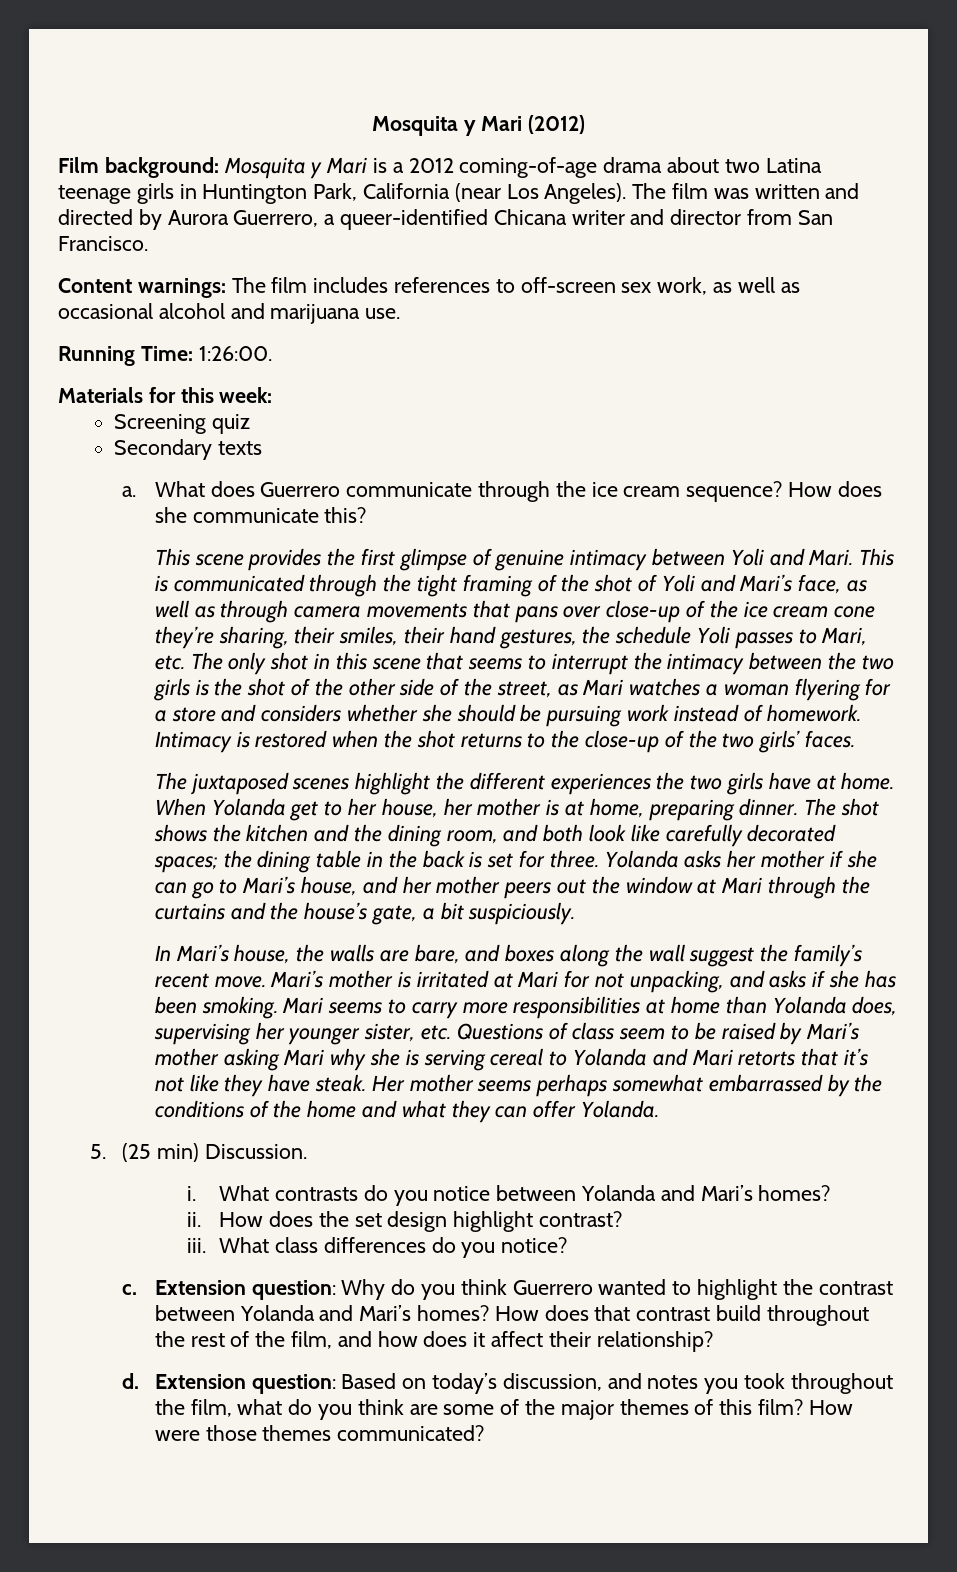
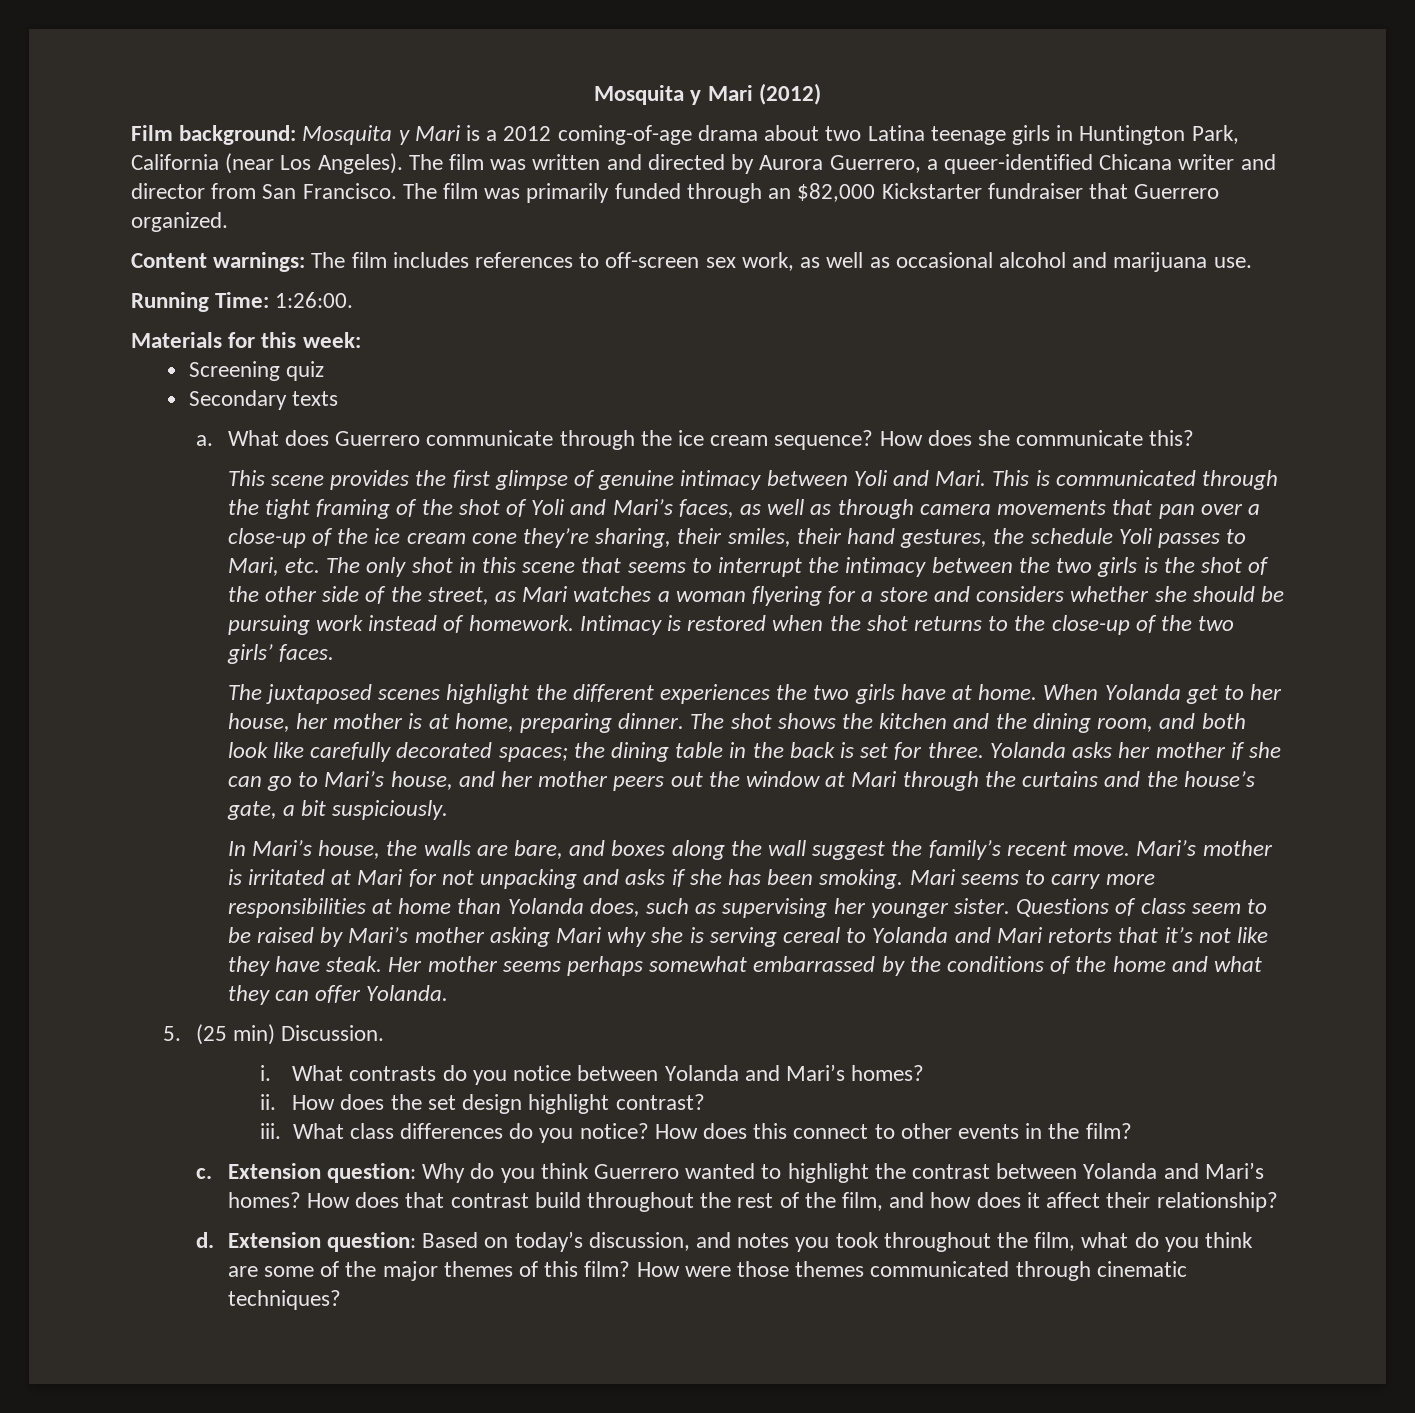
+ The film was primarily funded through an $82,000 Kickstarter fundraiser that Guerrero organized.
- This is communicated through the tight framing of the shot of Yoli and Mari’s face, as well as through camera movements that pans over close-up of the ice cream cone they’re sharing, their smiles, their hand gestures, the schedule Yoli passes to Mari, etc. The only shot in this scene that seems to interrupt the intimacy between the two girls is the shot of the other side of the street, as Mari watches a woman flyering for a store and considers whether she should be pursuing work instead of homework.
+ This is communicated through the tight framing of the shot of Yoli and Mari’s faces, as well as through camera movements that pan over a close-up of the ice cream cone they’re sharing, their smiles, their hand gestures, the schedule Yoli passes to Mari, etc. The only shot in this scene that seems to interrupt the intimacy between the two girls is the shot of the other side of the street, as Mari watches a woman flyering for a store and considers whether she should be pursuing work instead of homework.
- Mari’s mother is irritated at Mari for not unpacking, and asks if she has been smoking.
+ Mari’s mother is irritated at Mari for not unpacking and asks if she has been smoking.
- Mari seems to carry more responsibilities at home than Yolanda does, supervising her younger sister, etc. Questions of class seem to be raised by Mari’s mother asking Mari why she is serving cereal to Yolanda and Mari retorts that it’s not like they have steak.
+ Mari seems to carry more responsibilities at home than Yolanda does, such as supervising her younger sister. Questions of class seem to be raised by Mari’s mother asking Mari why she is serving cereal to Yolanda and Mari retorts that it’s not like they have steak.
+ How does this connect to other events in the film?
- How were those themes communicated?
+ How were those themes communicated through cinematic techniques?

